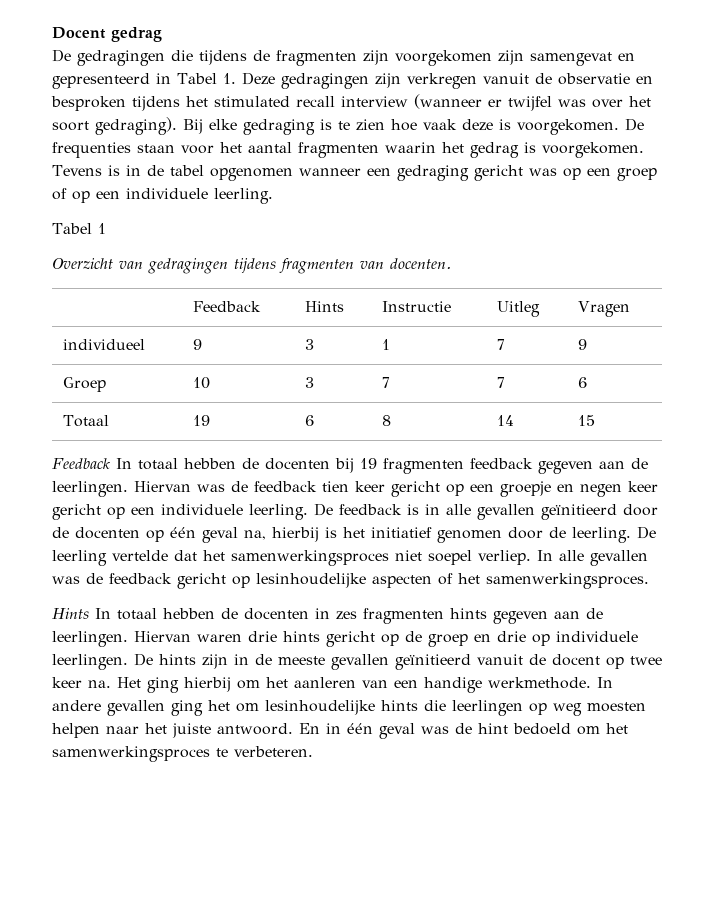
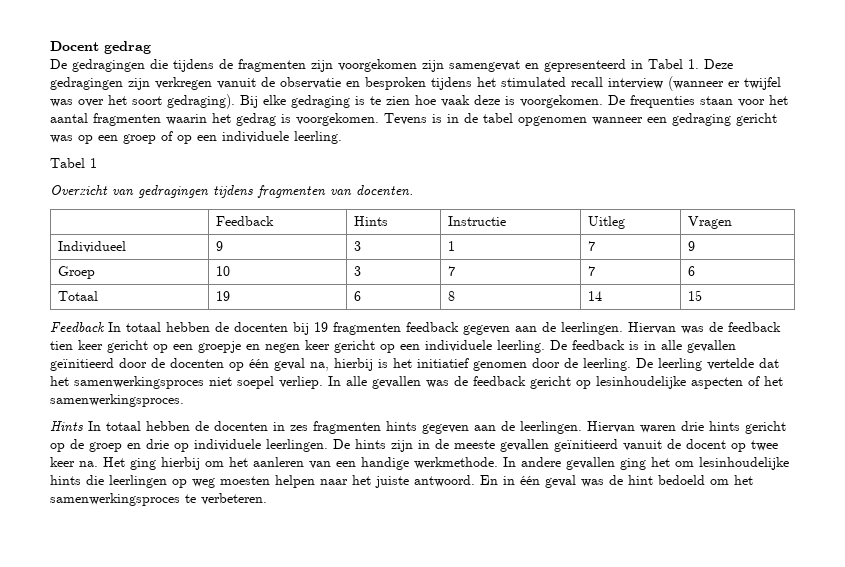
- individueel | 9 | 3 | 1 | 7 | 9
+ Individueel | 9 | 3 | 1 | 7 | 9

